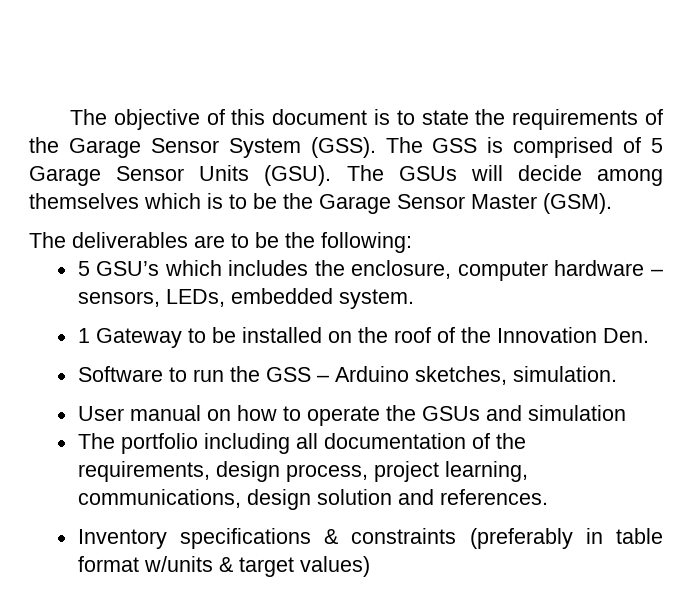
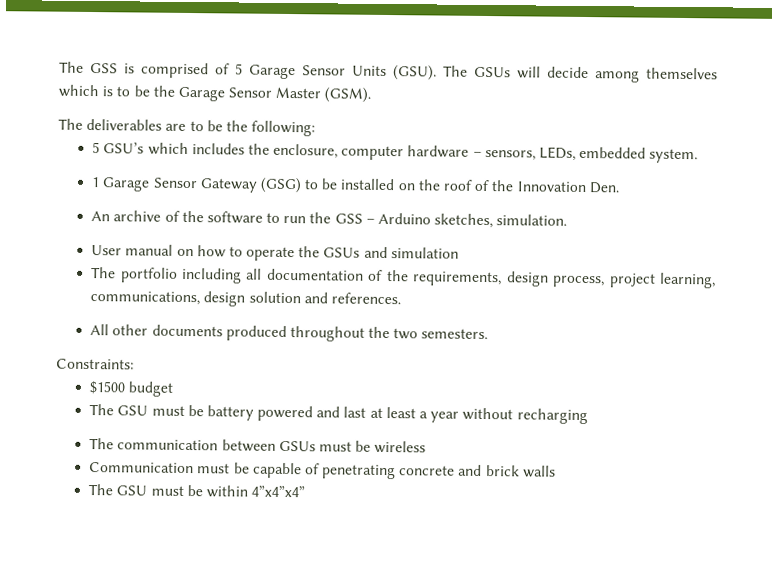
- The objective of this document is to state the requirements of the Garage Sensor System (GSS). The GSS is comprised of 5 Garage Sensor Units (GSU).
+ The GSS is comprised of 5 Garage Sensor Units (GSU).
- 1 Gateway to be installed on the roof of the Innovation Den.
+ 1 Garage Sensor Gateway (GSG) to be installed on the roof of the Innovation Den.
- Software to run the GSS – Arduino sketches, simulation.
+ An archive of the software to run the GSS – Arduino sketches, simulation.
- Inventory specifications & constraints (preferably in table format w/units & target values)
+ All other documents produced throughout the two semesters.
+ Constraints:
+ $1500 budget
+ The GSU must be battery powered and last at least a year without recharging
+ The communication between GSUs must be wireless
+ Communication must be capable of penetrating concrete and brick walls
+ The GSU must be within 4”x4”x4”

